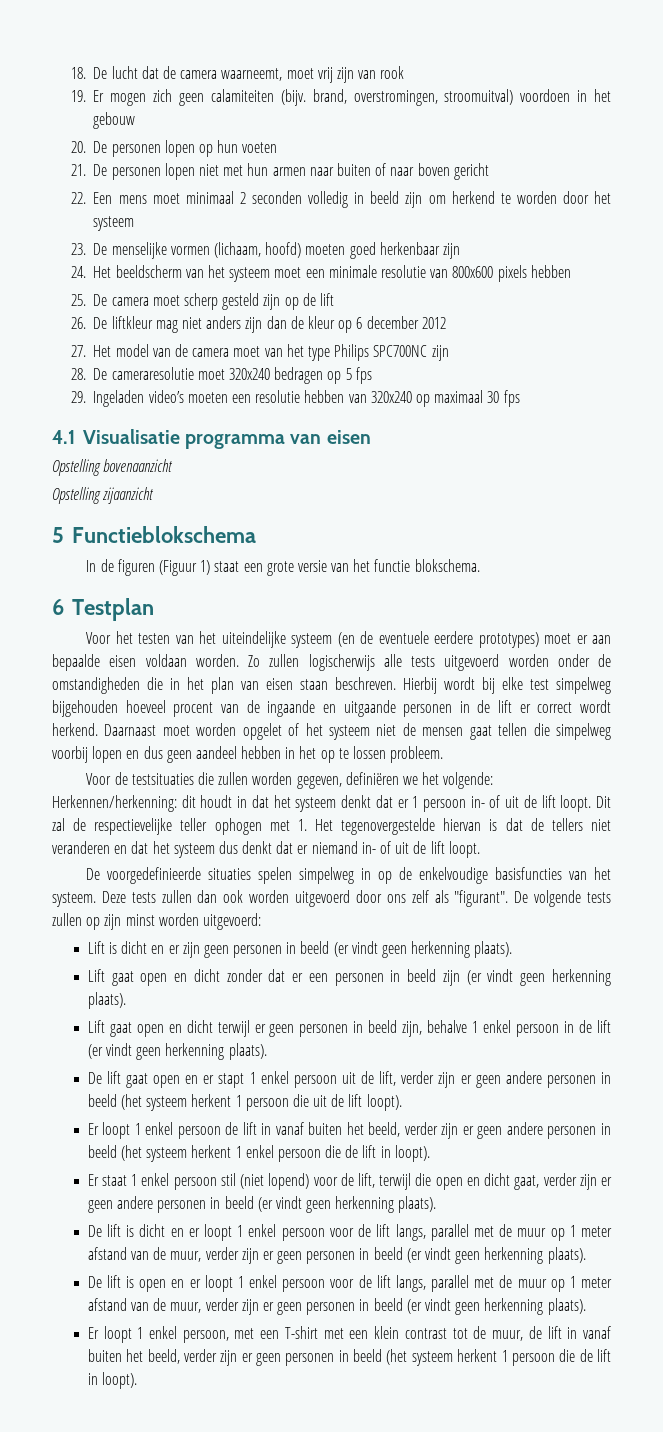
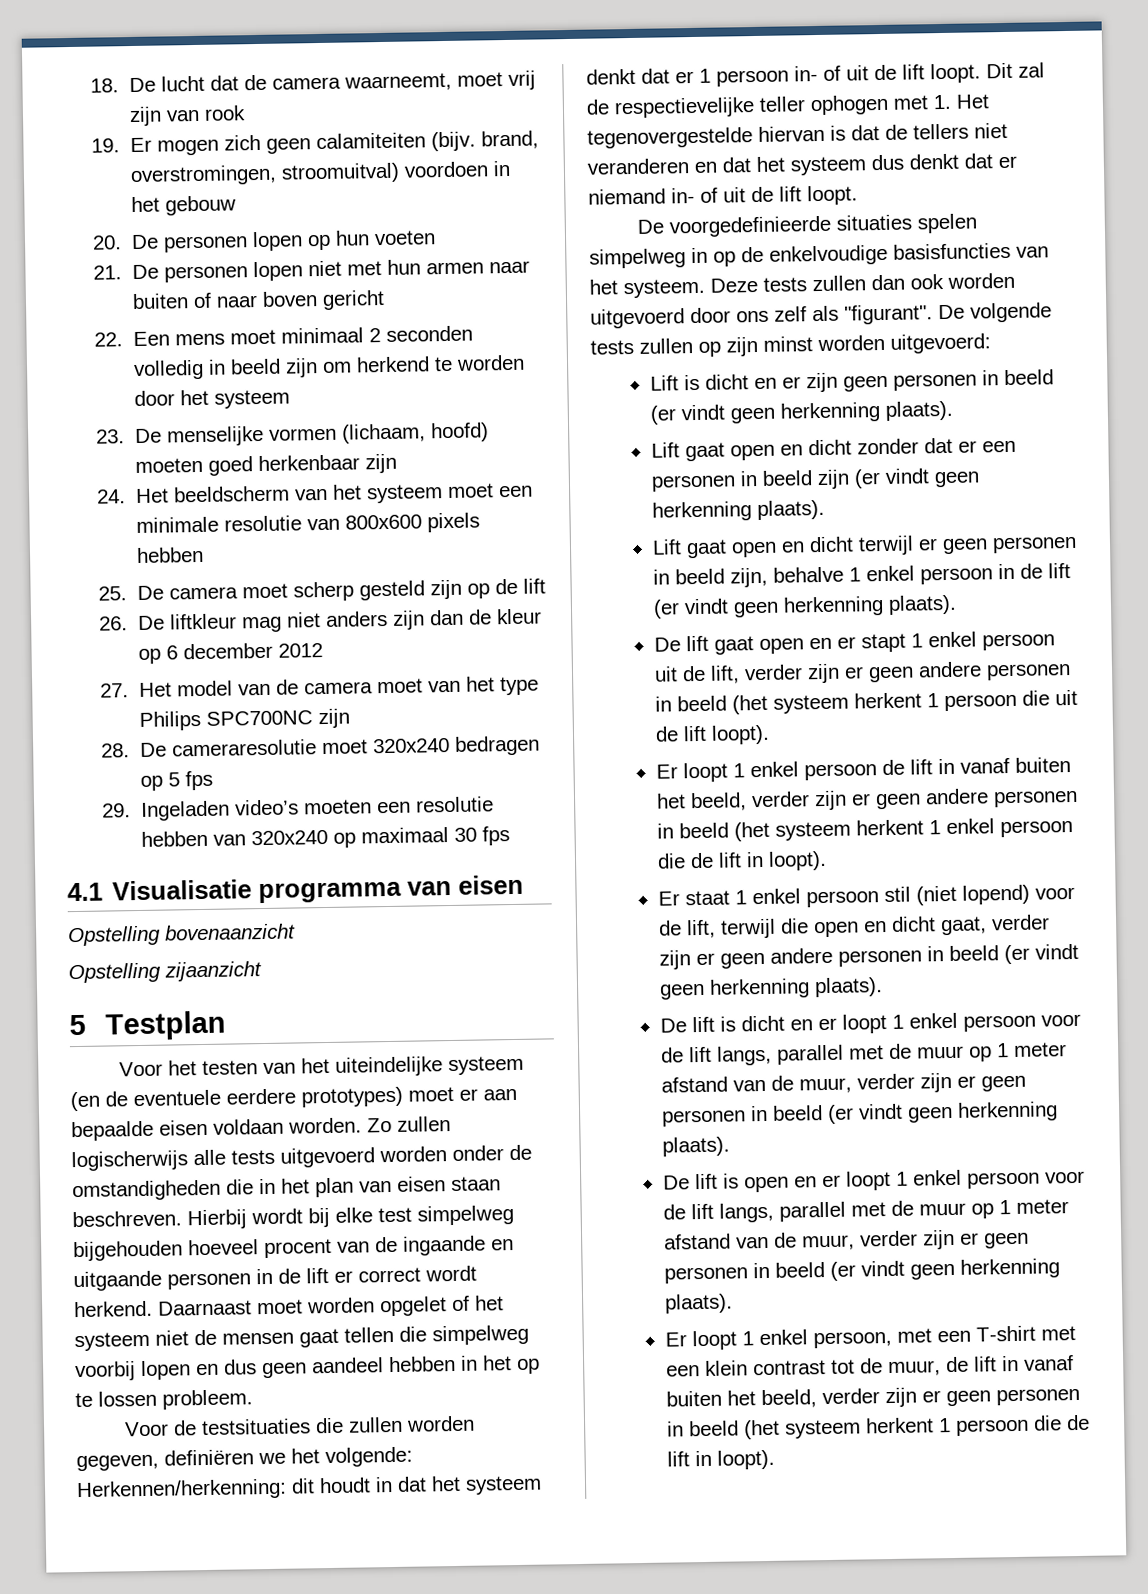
- 5 Functieblokschema
- In de figuren (Figuur 1) staat een grote versie van het functie blokschema.
- 6 Testplan
+ 5 Testplan

